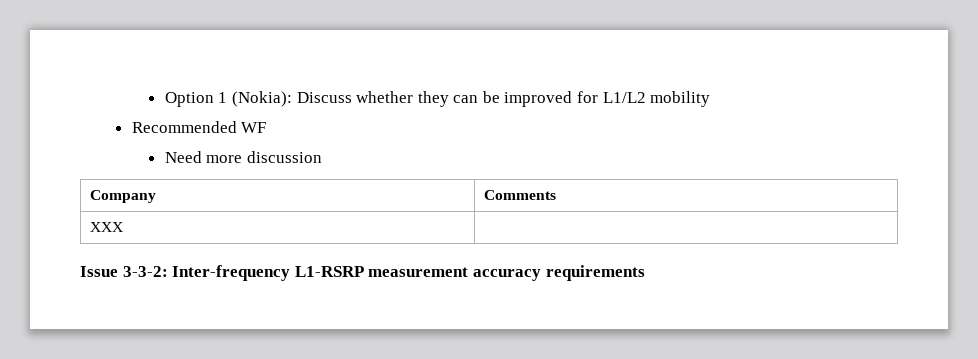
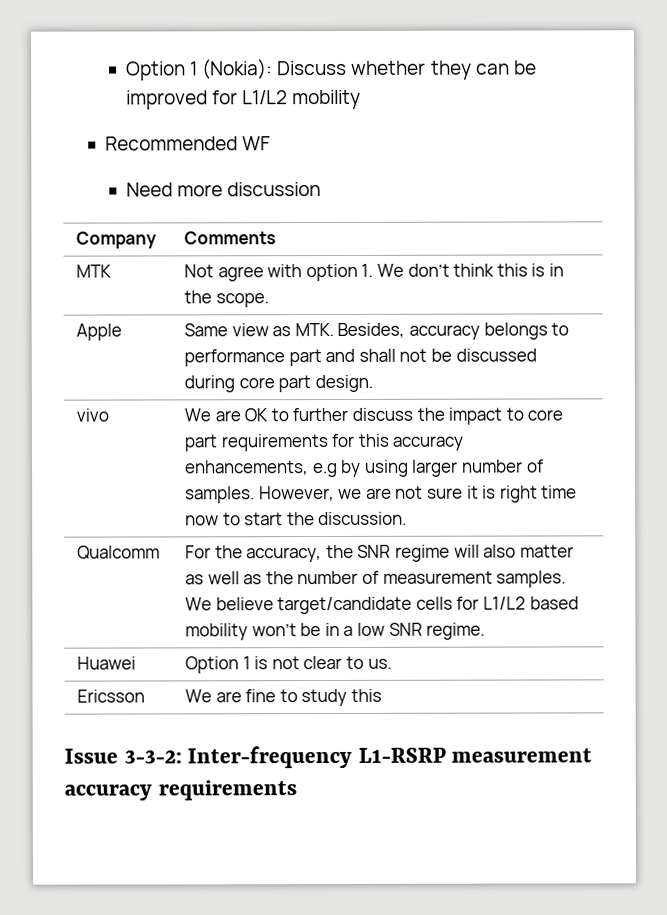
- XXX |
+ MTK | Not agree with option 1. We don’t think this is in the scope.
+ Apple | Same view as MTK. Besides, accuracy belongs to performance part and shall not be discussed during core part design.
+ vivo | We are OK to further discuss the impact to core part requirements for this accuracy enhancements, e.g by using larger number of samples. However, we are not sure it is right time now to start the discussion.
+ Qualcomm | For the accuracy, the SNR regime will also matter as well as the number of measurement samples. We believe target/candidate cells for L1/L2 based mobility won’t be in a low SNR regime.
+ Huawei | Option 1 is not clear to us.
+ Ericsson | We are fine to study this

